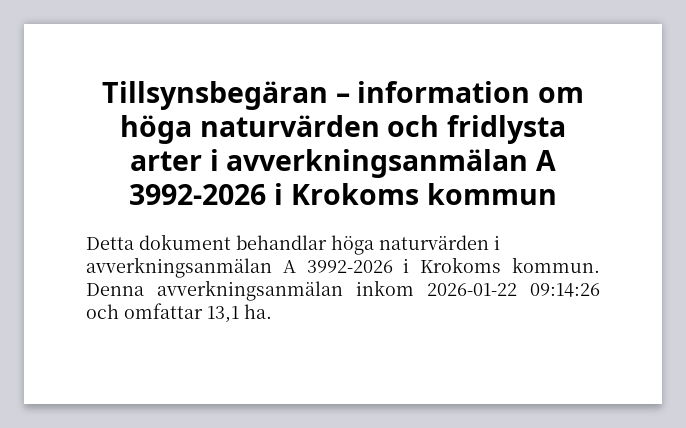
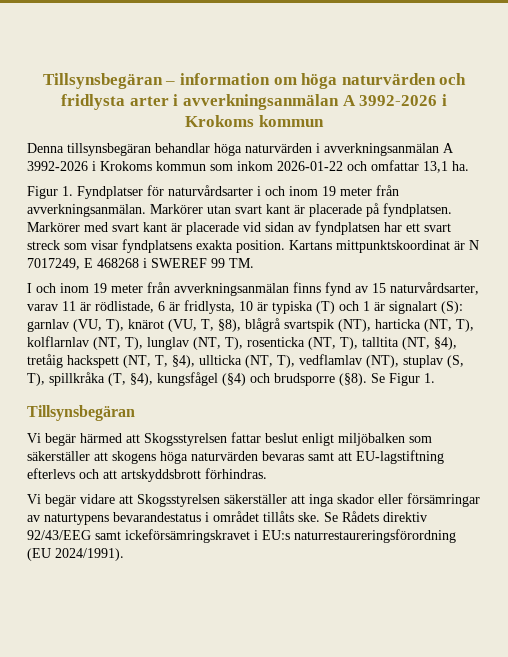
- Detta dokument behandlar höga naturvärden i avverkningsanmälan A 3992-2026 i Krokoms kommun. Denna avverkningsanmälan inkom 2026-01-22 09:14:26 och omfattar 13,1 ha.
+ Denna tillsynsbegäran behandlar höga naturvärden i avverkningsanmälan A 3992-2026 i Krokoms kommun som inkom 2026-01-22 och omfattar 13,1 ha.
+ Figur 1. Fyndplatser för naturvårdsarter i och inom 19 meter från avverkningsanmälan. Markörer utan svart kant är placerade på fyndplatsen. Markörer med svart kant är placerade vid sidan av fyndplatsen har ett svart streck som visar fyndplatsens exakta position. Kartans mittpunktskoordinat är N 7017249, E 468268 i SWEREF 99 TM.
+ I och inom 19 meter från avverkningsanmälan finns fynd av 15 naturvårdsarter, varav 11 är rödlistade, 6 är fridlysta, 10 är typiska (T) och 1 är signalart (S): garnlav (VU, T), knärot (VU, T, §8), blågrå svartspik (NT), harticka (NT, T), kolflarnlav (NT, T), lunglav (NT, T), rosenticka (NT, T), talltita (NT, §4), tretåig hackspett (NT, T, §4), ullticka (NT, T), vedflamlav (NT), stuplav (S, T), spillkråka (T, §4), kungsfågel (§4) och brudsporre (§8). Se Figur 1.
+ Tillsynsbegäran
+ Vi begär härmed att Skogsstyrelsen fattar beslut enligt miljöbalken som säkerställer att skogens höga naturvärden bevaras samt att EU-lagstiftning efterlevs och att artskyddsbrott förhindras.
+ Vi begär vidare att Skogsstyrelsen säkerställer att inga skador eller försämringar av naturtypens bevarandestatus i området tillåts ske. Se Rådets direktiv 92/43/EEG samt ickeförsämringskravet i EU:s naturrestaureringsförordning (EU 2024/1991).

